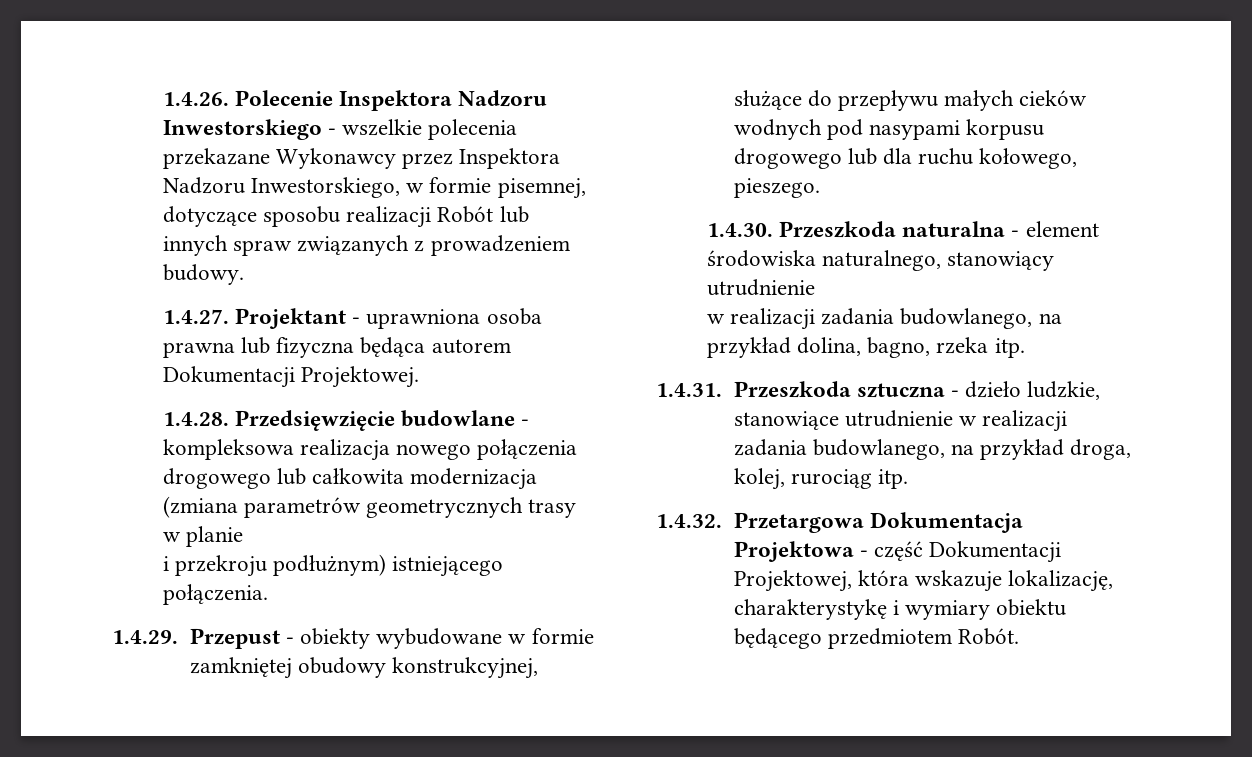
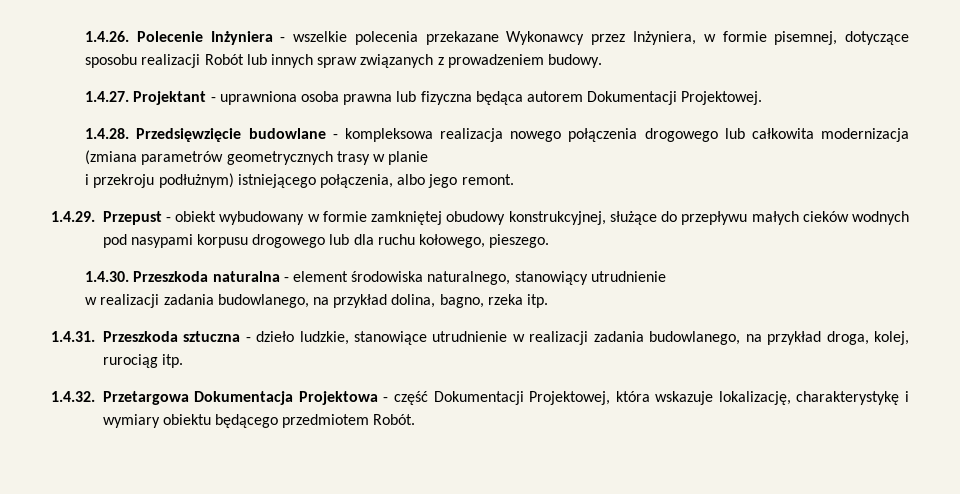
- 1.4.26. Polecenie Inspektora Nadzoru Inwestorskiego - wszelkie polecenia przekazane Wykonawcy przez Inspektora Nadzoru Inwestorskiego, w formie pisemnej, dotyczące sposobu realizacji Robót lub innych spraw związanych z prowadzeniem budowy.
+ 1.4.26. Polecenie Inżyniera - wszelkie polecenia przekazane Wykonawcy przez Inżyniera, w formie pisemnej, dotyczące sposobu realizacji Robót lub innych spraw związanych z prowadzeniem budowy.
- i przekroju podłużnym) istniejącego połączenia.
+ i przekroju podłużnym) istniejącego połączenia, albo jego remont.
- 1.4.29. Przepust - obiekty wybudowane w formie zamkniętej obudowy konstrukcyjnej, służące do przepływu małych cieków wodnych pod nasypami korpusu drogowego lub dla ruchu kołowego, pieszego.
+ 1.4.29. Przepust - obiekt wybudowany w formie zamkniętej obudowy konstrukcyjnej, służące do przepływu małych cieków wodnych pod nasypami korpusu drogowego lub dla ruchu kołowego, pieszego.

